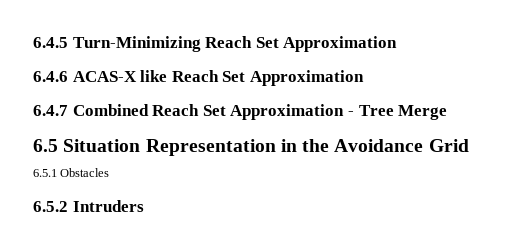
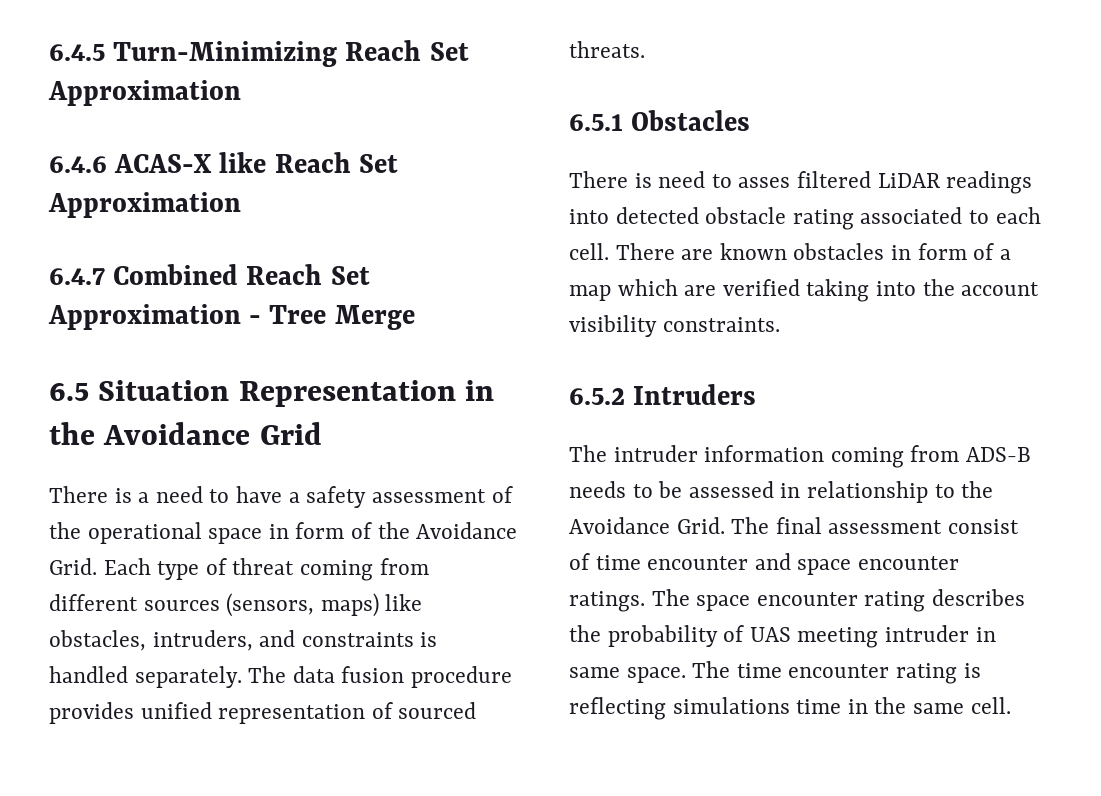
+ There is a need to have a safety assessment of the operational space in form of the Avoidance Grid. Each type of threat coming from different sources (sensors, maps) like obstacles, intruders, and constraints is handled separately. The data fusion procedure provides unified representation of sourced threats.
  6.5.1 Obstacles
+ There is need to asses filtered LiDAR readings into detected obstacle rating associated to each cell. There are known obstacles in form of a map which are verified taking into the account visibility constraints.
  6.5.2 Intruders
+ The intruder information coming from ADS-B needs to be assessed in relationship to the Avoidance Grid. The final assessment consist of time encounter and space encounter ratings. The space encounter rating describes the probability of UAS meeting intruder in same space. The time encounter rating is reflecting simulations time in the same cell.

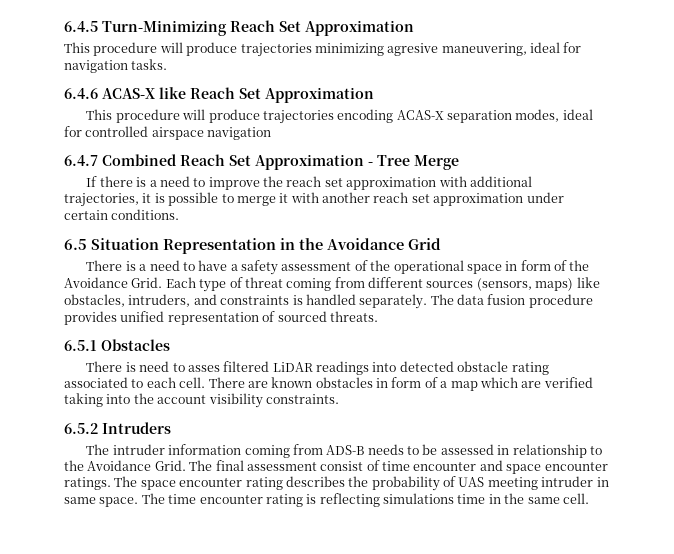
+ This procedure will produce trajectories minimizing agresive maneuvering, ideal for navigation tasks.
+ This procedure will produce trajectories encoding ACAS-X separation modes, ideal for controlled airspace navigation
+ If there is a need to improve the reach set approximation with additional trajectories, it is possible to merge it with another reach set approximation under certain conditions.

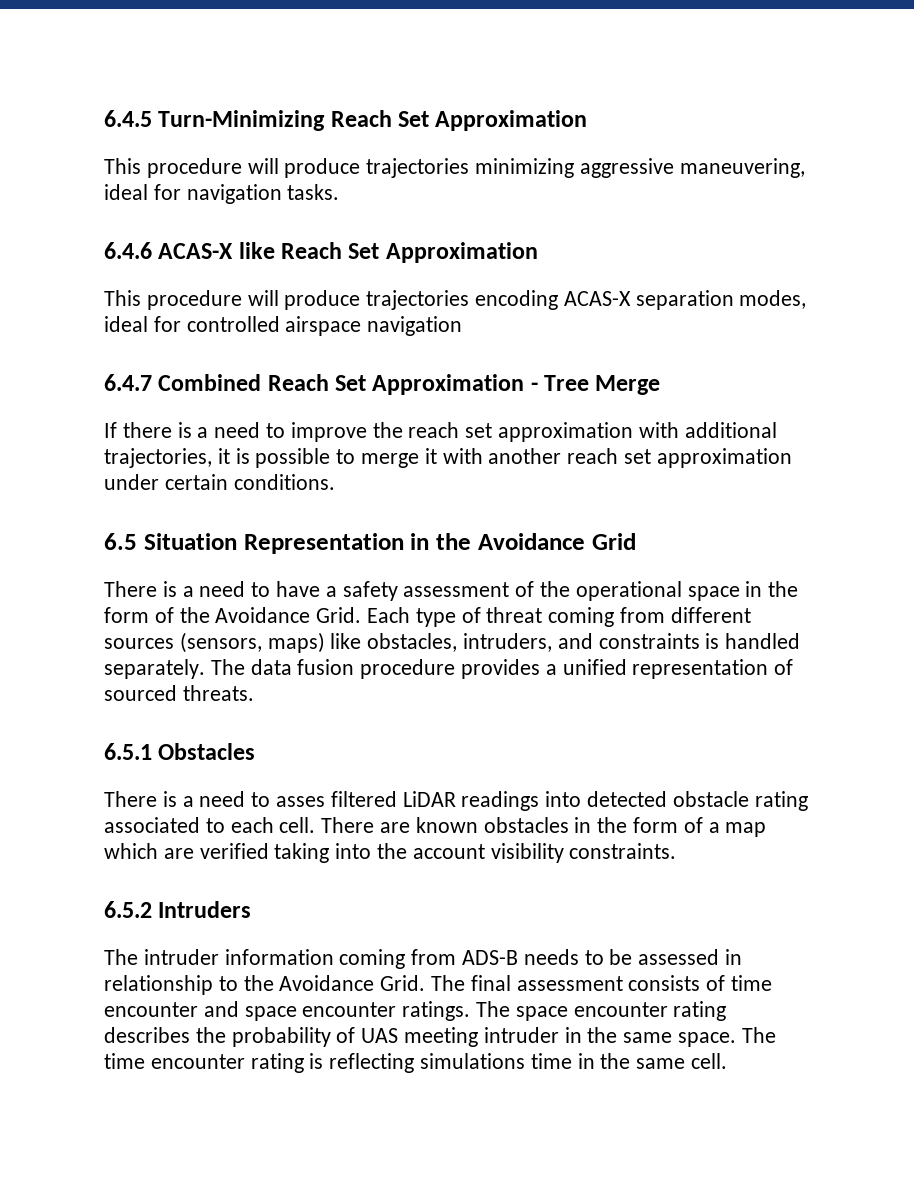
- This procedure will produce trajectories minimizing agresive maneuvering, ideal for navigation tasks.
+ This procedure will produce trajectories minimizing aggressive maneuvering, ideal for navigation tasks.
- There is a need to have a safety assessment of the operational space in form of the Avoidance Grid.
+ There is a need to have a safety assessment of the operational space in the form of the Avoidance Grid.
- The data fusion procedure provides unified representation of sourced threats.
+ The data fusion procedure provides a unified representation of sourced threats.
- There is need to asses filtered LiDAR readings into detected obstacle rating associated to each cell.
+ There is a need to asses filtered LiDAR readings into detected obstacle rating associated to each cell.
- There are known obstacles in form of a map which are verified taking into the account visibility constraints.
+ There are known obstacles in the form of a map which are verified taking into the account visibility constraints.
- The final assessment consist of time encounter and space encounter ratings.
+ The final assessment consists of time encounter and space encounter ratings.
- The space encounter rating describes the probability of UAS meeting intruder in same space.
+ The space encounter rating describes the probability of UAS meeting intruder in the same space.

